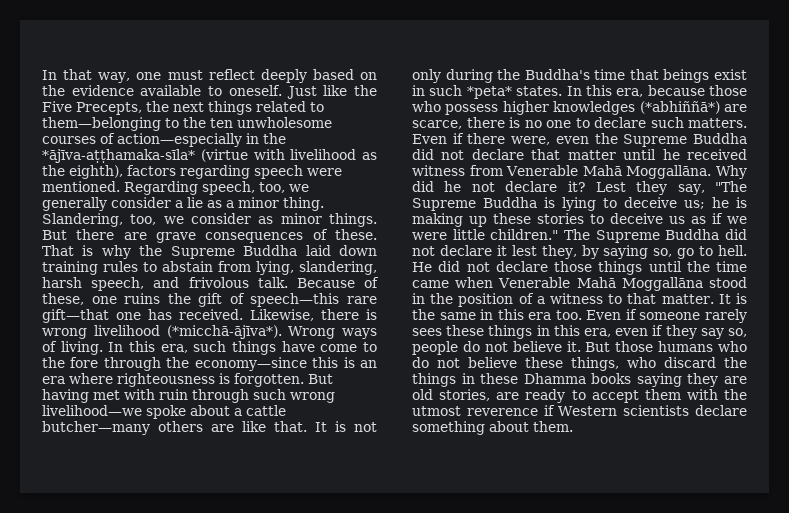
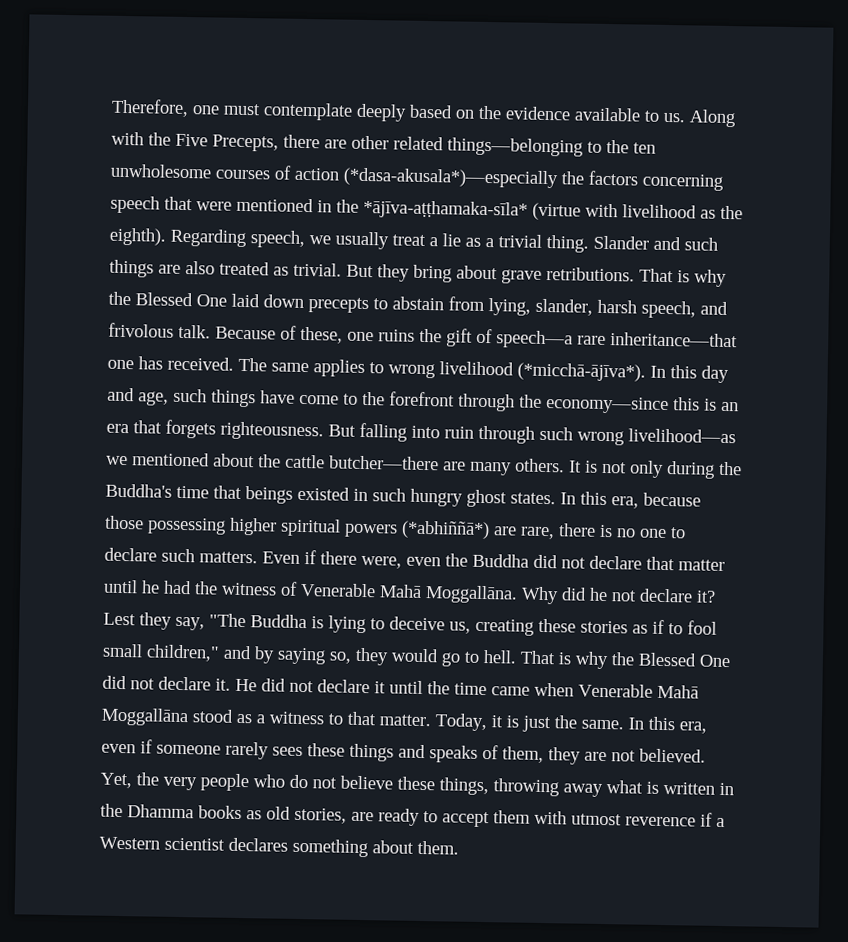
- In that way, one must reflect deeply based on the evidence available to oneself. Just like the Five Precepts, the next things related to them—belonging to the ten unwholesome courses of action—especially in the *ājīva-aṭṭhamaka-sīla* (virtue with livelihood as the eighth), factors regarding speech were mentioned. Regarding speech, too, we generally consider a lie as a minor thing. Slandering, too, we consider as minor things. But there are grave consequences of these. That is why the Supreme Buddha laid down training rules to abstain from lying, slandering, harsh speech, and frivolous talk.
+ Therefore, one must contemplate deeply based on the evidence available to us. Along with the Five Precepts, there are other related things—belonging to the ten unwholesome courses of action (*dasa-akusala*)—especially the factors concerning speech that were mentioned in the *ājīva-aṭṭhamaka-sīla* (virtue with livelihood as the eighth). Regarding speech, we usually treat a lie as a trivial thing. Slander and such things are also treated as trivial. But they bring about grave retributions. That is why the Blessed One laid down precepts to abstain from lying, slander, harsh speech, and frivolous talk.
- Because of these, one ruins the gift of speech—this rare gift—that one has received. Likewise, there is wrong livelihood (*micchā-ājīva*). Wrong ways of living. In this era, such things have come to the fore through the economy—since this is an era where righteousness is forgotten. But having met with ruin through such wrong livelihood—we spoke about a cattle butcher—many others are like that.
+ Because of these, one ruins the gift of speech—a rare inheritance—that one has received. The same applies to wrong livelihood (*micchā-ājīva*). In this day and age, such things have come to the forefront through the economy—since this is an era that forgets righteousness. But falling into ruin through such wrong livelihood—as we mentioned about the cattle butcher—there are many others.
- It is not only during the Buddha's time that beings exist in such *peta* states.
+ It is not only during the Buddha's time that beings existed in such hungry ghost states.
- In this era, because those who possess higher knowledges (*abhiññā*) are scarce, there is no one to declare such matters.
+ In this era, because those possessing higher spiritual powers (*abhiññā*) are rare, there is no one to declare such matters.
- Even if there were, even the Supreme Buddha did not declare that matter until he received witness from Venerable Mahā Moggallāna.
+ Even if there were, even the Buddha did not declare that matter until he had the witness of Venerable Mahā Moggallāna.
- Lest they say, "The Supreme Buddha is lying to deceive us; he is making up these stories to deceive us as if we were little children." The Supreme Buddha did not declare it lest they, by saying so, go to hell. He did not declare those things until the time came when Venerable Mahā Moggallāna stood in the position of a witness to that matter.
+ Lest they say, "The Buddha is lying to deceive us, creating these stories as if to fool small children," and by saying so, they would go to hell. That is why the Blessed One did not declare it. He did not declare it until the time came when Venerable Mahā Moggallāna stood as a witness to that matter.
- It is the same in this era too. Even if someone rarely sees these things in this era, even if they say so, people do not believe it. But those humans who do not believe these things, who discard the things in these Dhamma books saying they are old stories, are ready to accept them with the utmost reverence if Western scientists declare something about them.
+ Today, it is just the same. In this era, even if someone rarely sees these things and speaks of them, they are not believed. Yet, the very people who do not believe these things, throwing away what is written in the Dhamma books as old stories, are ready to accept them with utmost reverence if a Western scientist declares something about them.

